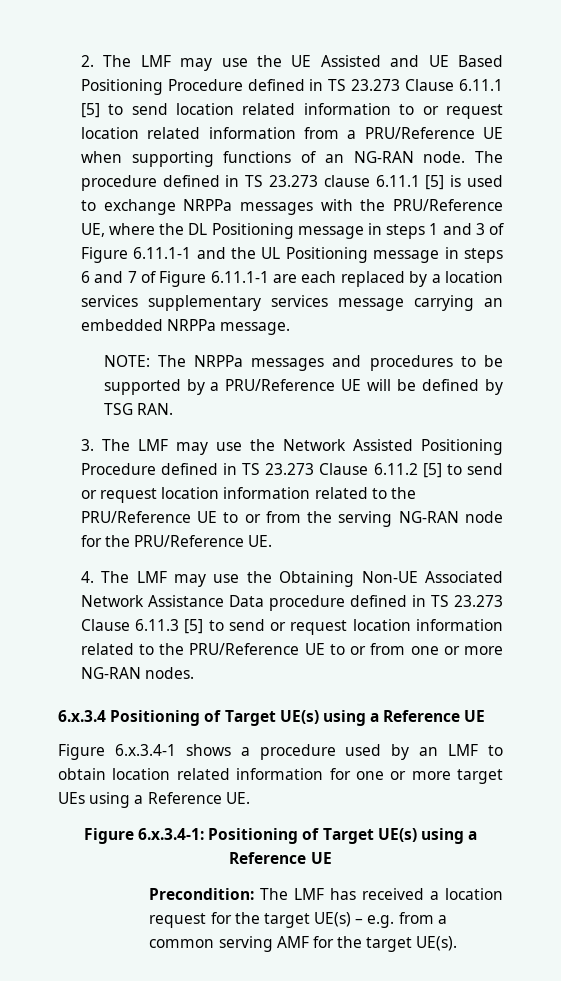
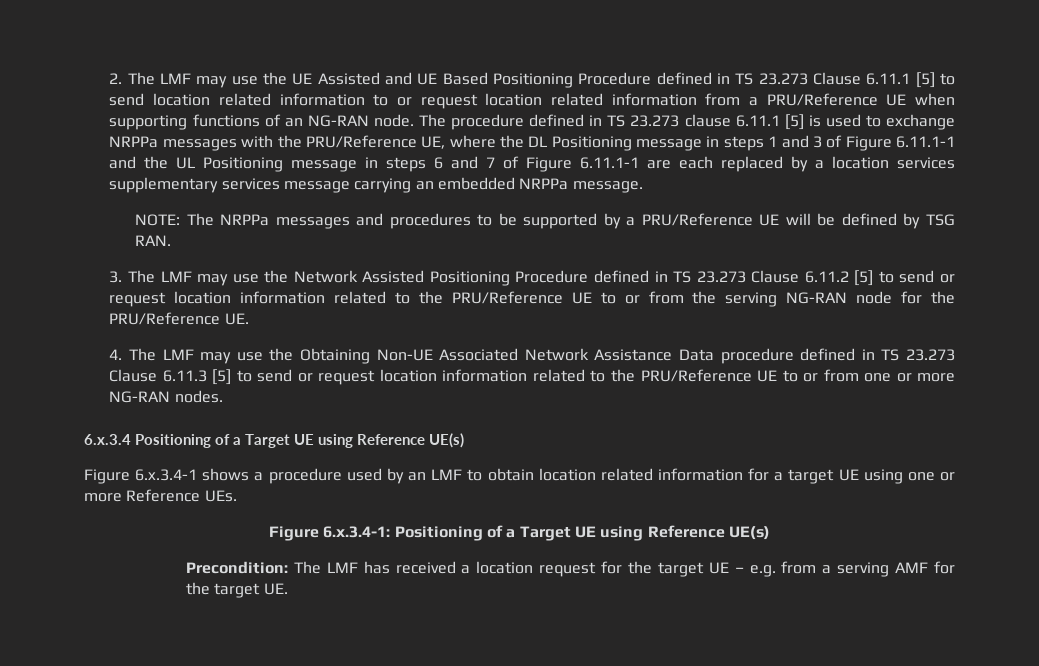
- 6.x.3.4 Positioning of Target UE(s) using a Reference UE
+ 6.x.3.4 Positioning of a Target UE using Reference UE(s)
- Figure 6.x.3.4-1 shows a procedure used by an LMF to obtain location related information for one or more target UEs using a Reference UE.
- Figure 6.x.3.4-1: Positioning of Target UE(s) using a Reference UE
+ Figure 6.x.3.4-1 shows a procedure used by an LMF to obtain location related information for a target UE using one or more Reference UEs.
+ Figure 6.x.3.4-1: Positioning of a Target UE using Reference UE(s)
- Precondition: The LMF has received a location request for the target UE(s) – e.g. from a common serving AMF for the target UE(s).
+ Precondition: The LMF has received a location request for the target UE – e.g. from a serving AMF for the target UE.

